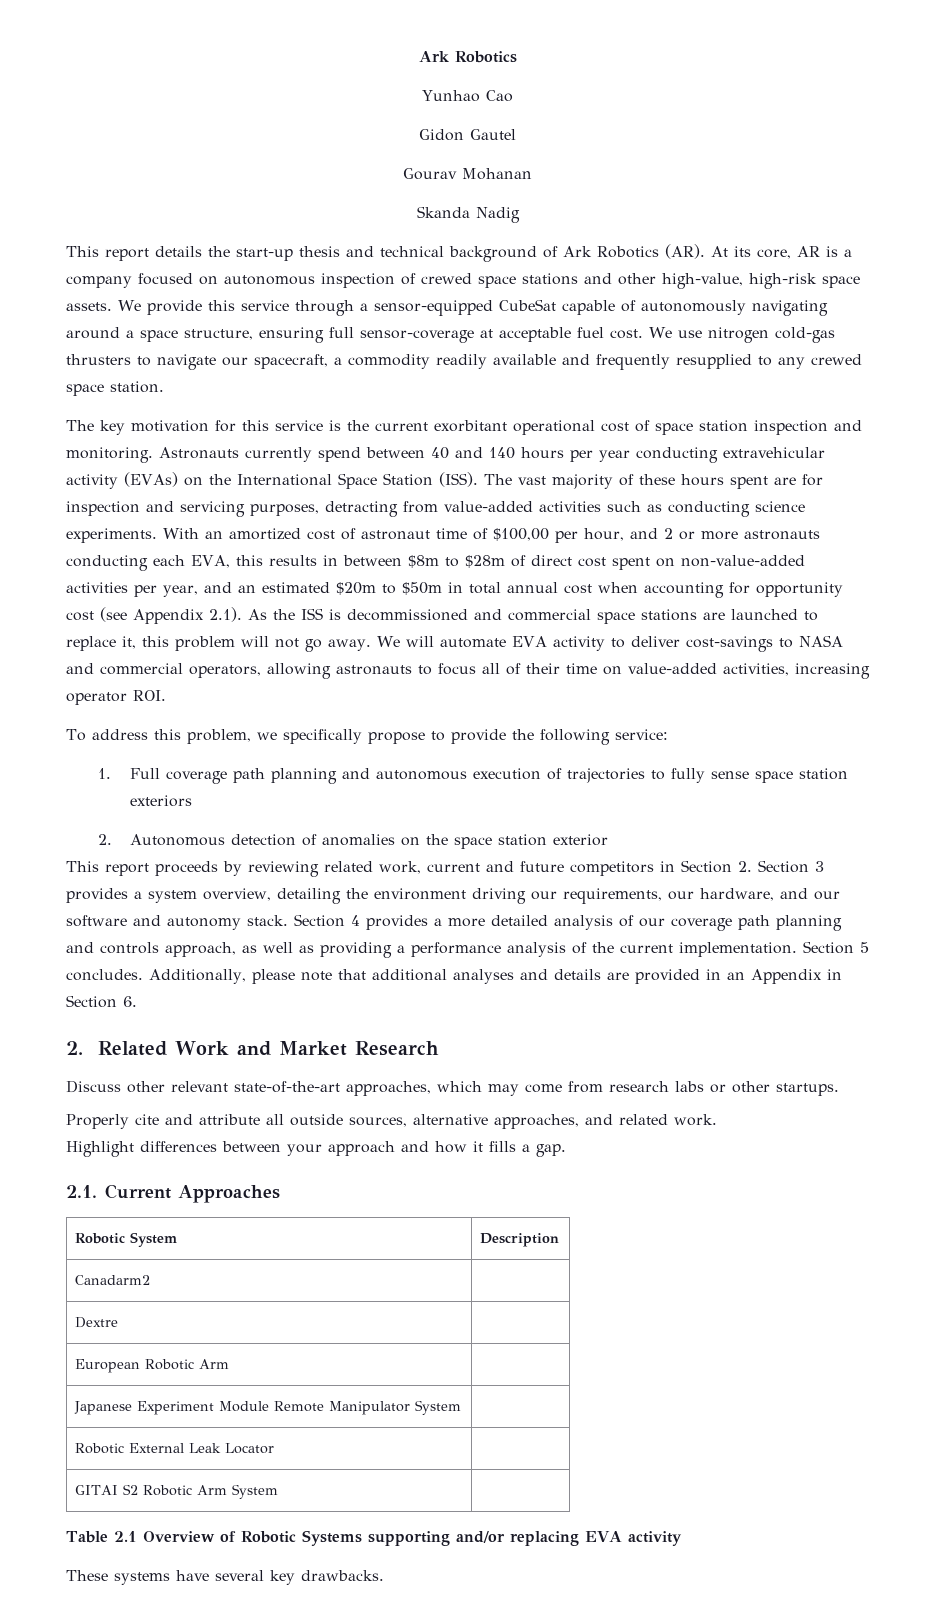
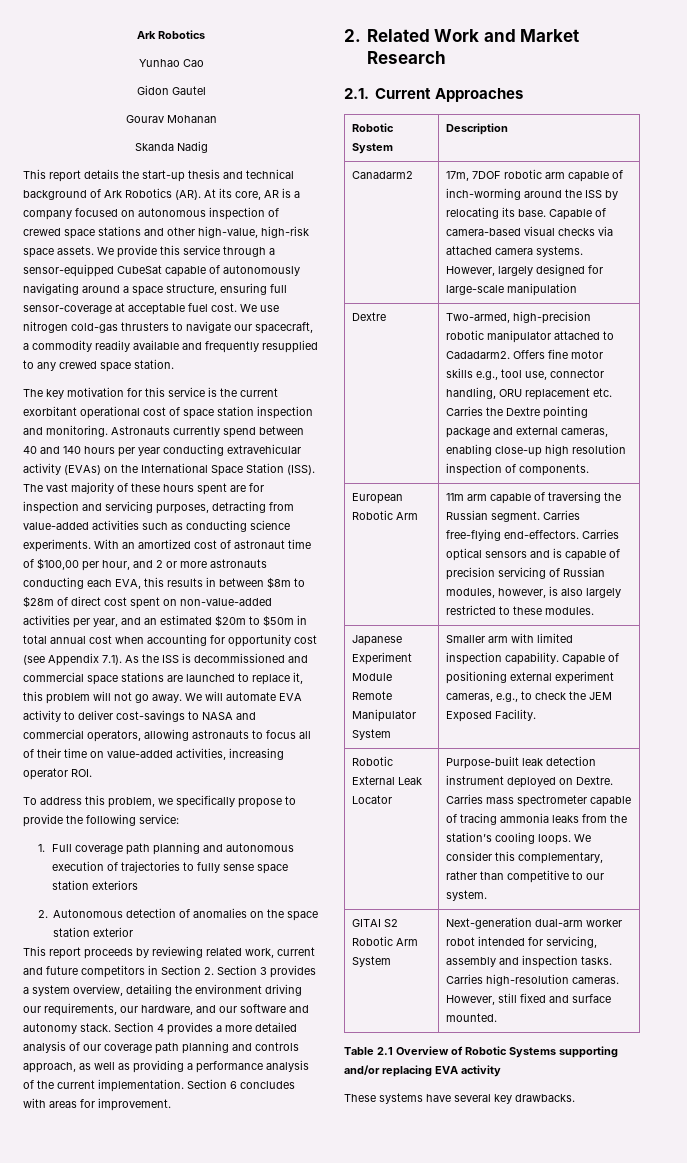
- With an amortized cost of astronaut time of $100,00 per hour, and 2 or more astronauts conducting each EVA, this results in between $8m to $28m of direct cost spent on non-value-added activities per year, and an estimated $20m to $50m in total annual cost when accounting for opportunity cost (see Appendix 2.1). As the ISS is decommissioned and commercial space stations are launched to replace it, this problem will not go away.
+ With an amortized cost of astronaut time of $100,00 per hour, and 2 or more astronauts conducting each EVA, this results in between $8m to $28m of direct cost spent on non-value-added activities per year, and an estimated $20m to $50m in total annual cost when accounting for opportunity cost (see Appendix 7.1). As the ISS is decommissioned and commercial space stations are launched to replace it, this problem will not go away.
- Section 5 concludes. Additionally, please note that additional analyses and details are provided in an Appendix in Section 6.
+ Section 6 concludes with areas for improvement.
- Discuss other relevant state-of-the-art approaches, which may come from research labs or other startups.
- Properly cite and attribute all outside sources, alternative approaches, and related work.
- Highlight differences between your approach and how it fills a gap.
- Canadarm2 |
- Dextre |
- European Robotic Arm |
+ Canadarm2 | 17m, 7DOF robotic arm capable of inch-worming around the ISS by relocating its base. Capable of camera-based visual checks via attached camera systems. However, largely designed for large-scale manipulation
+ Dextre | Two-armed, high-precision robotic manipulator attached to Cadadarm2. Offers fine motor skills e.g., tool use, connector handling, ORU replacement etc. Carries the Dextre pointing package and external cameras, enabling close-up high resolution inspection of components.
+ European Robotic Arm | 11m arm capable of traversing the Russian segment. Carries free-flying end-effectors. Carries optical sensors and is capable of precision servicing of Russian modules, however, is also largely restricted to these modules.
- Japanese Experiment Module Remote Manipulator System |
- Robotic External Leak Locator |
+ Japanese Experiment Module Remote Manipulator System | Smaller arm with limited inspection capability. Capable of positioning external experiment cameras, e.g., to check the JEM Exposed Facility.
+ Robotic External Leak Locator | Purpose-built leak detection instrument deployed on Dextre. Carries mass spectrometer capable of tracing ammonia leaks from the station’s cooling loops. We consider this complementary, rather than competitive to our system.
- GITAI S2 Robotic Arm System |
+ GITAI S2 Robotic Arm System | Next-generation dual-arm worker robot intended for servicing, assembly and inspection tasks. Carries high-resolution cameras. However, still fixed and surface mounted.

